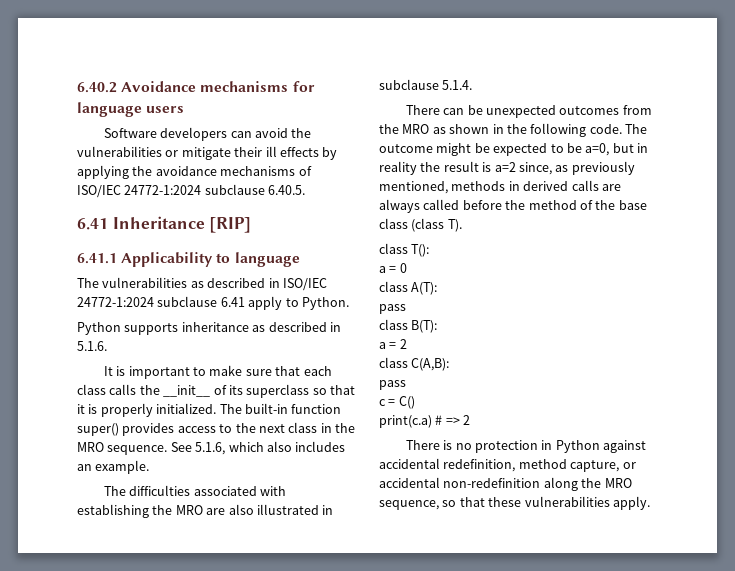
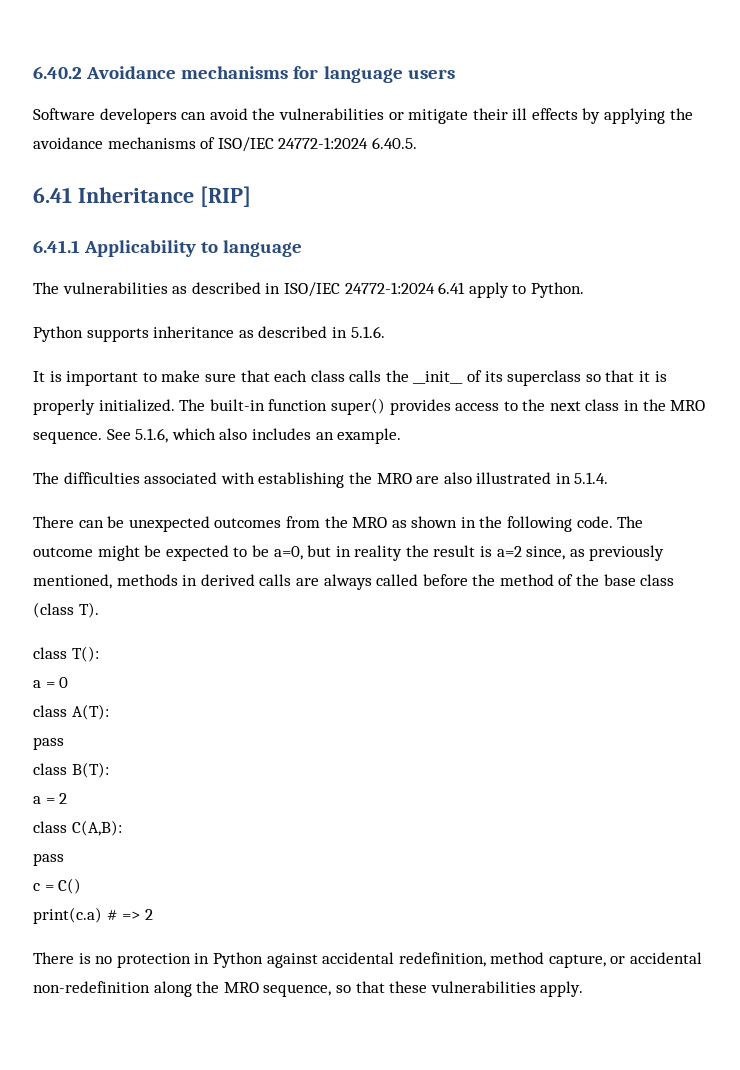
- Software developers can avoid the vulnerabilities or mitigate their ill effects by applying the avoidance mechanisms of ISO/IEC 24772-1:2024 subclause 6.40.5.
+ Software developers can avoid the vulnerabilities or mitigate their ill effects by applying the avoidance mechanisms of ISO/IEC 24772-1:2024 6.40.5.
- The vulnerabilities as described in ISO/IEC 24772-1:2024 subclause 6.41 apply to Python.
+ The vulnerabilities as described in ISO/IEC 24772-1:2024 6.41 apply to Python.
- The difficulties associated with establishing the MRO are also illustrated in subclause 5.1.4.
+ The difficulties associated with establishing the MRO are also illustrated in 5.1.4.

